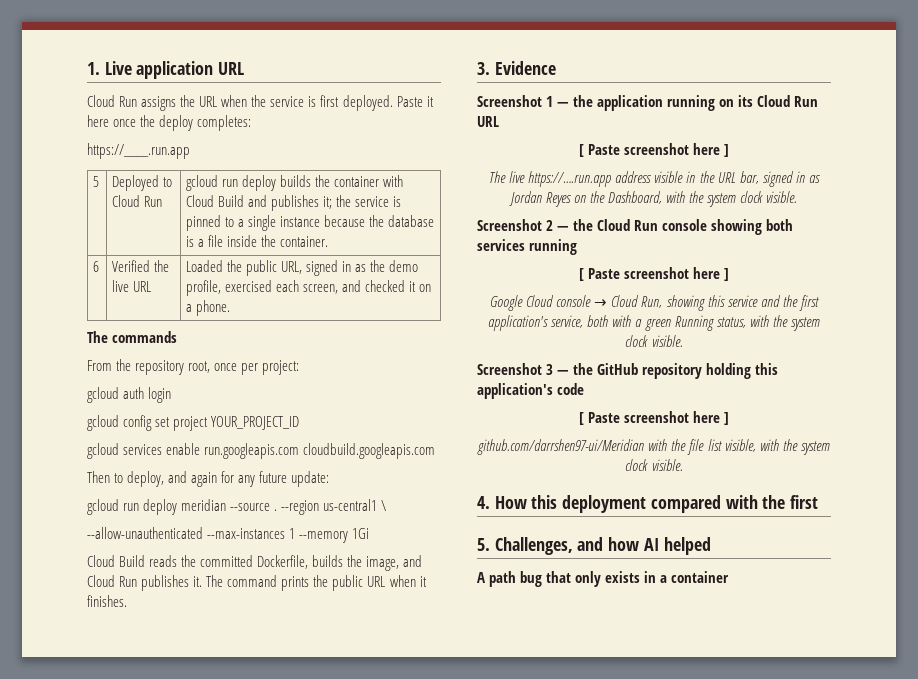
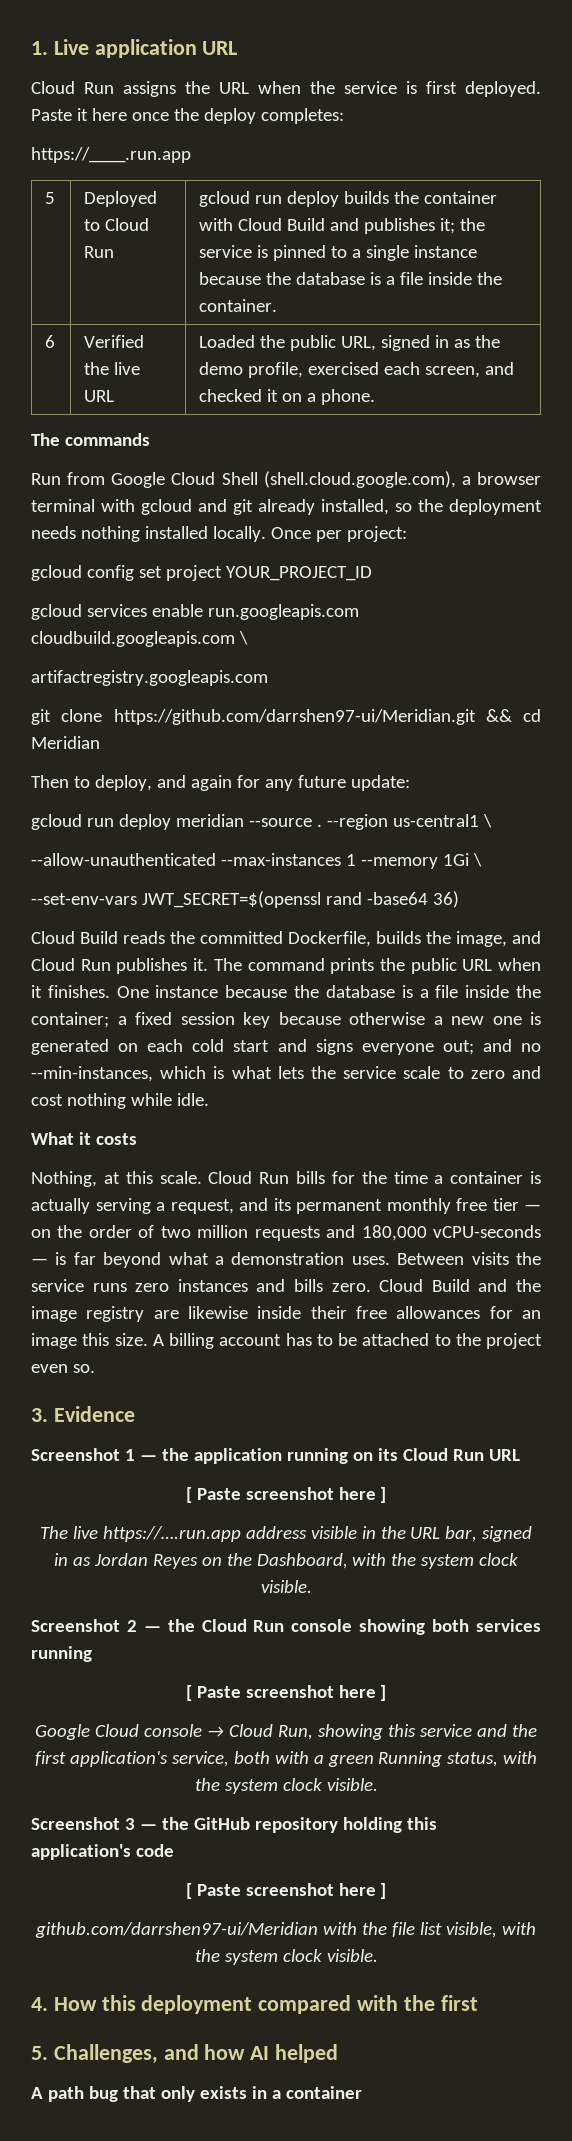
- From the repository root, once per project:
+ Run from Google Cloud Shell (shell.cloud.google.com), a browser terminal with gcloud and git already installed, so the deployment needs nothing installed locally. Once per project:
- gcloud auth login
- gcloud services enable run.googleapis.com cloudbuild.googleapis.com
+ gcloud services enable run.googleapis.com cloudbuild.googleapis.com \
+ artifactregistry.googleapis.com
+ git clone https://github.com/darrshen97-ui/Meridian.git && cd Meridian
- --allow-unauthenticated --max-instances 1 --memory 1Gi
+ --allow-unauthenticated --max-instances 1 --memory 1Gi \
+ --set-env-vars JWT_SECRET=$(openssl rand -base64 36)
+ One instance because the database is a file inside the container; a fixed session key because otherwise a new one is generated on each cold start and signs everyone out; and no --min-instances, which is what lets the service scale to zero and cost nothing while idle.
+ What it costs
+ Nothing, at this scale. Cloud Run bills for the time a container is actually serving a request, and its permanent monthly free tier — on the order of two million requests and 180,000 vCPU-seconds — is far beyond what a demonstration uses. Between visits the service runs zero instances and bills zero. Cloud Build and the image registry are likewise inside their free allowances for an image this size. A billing account has to be attached to the project even so.

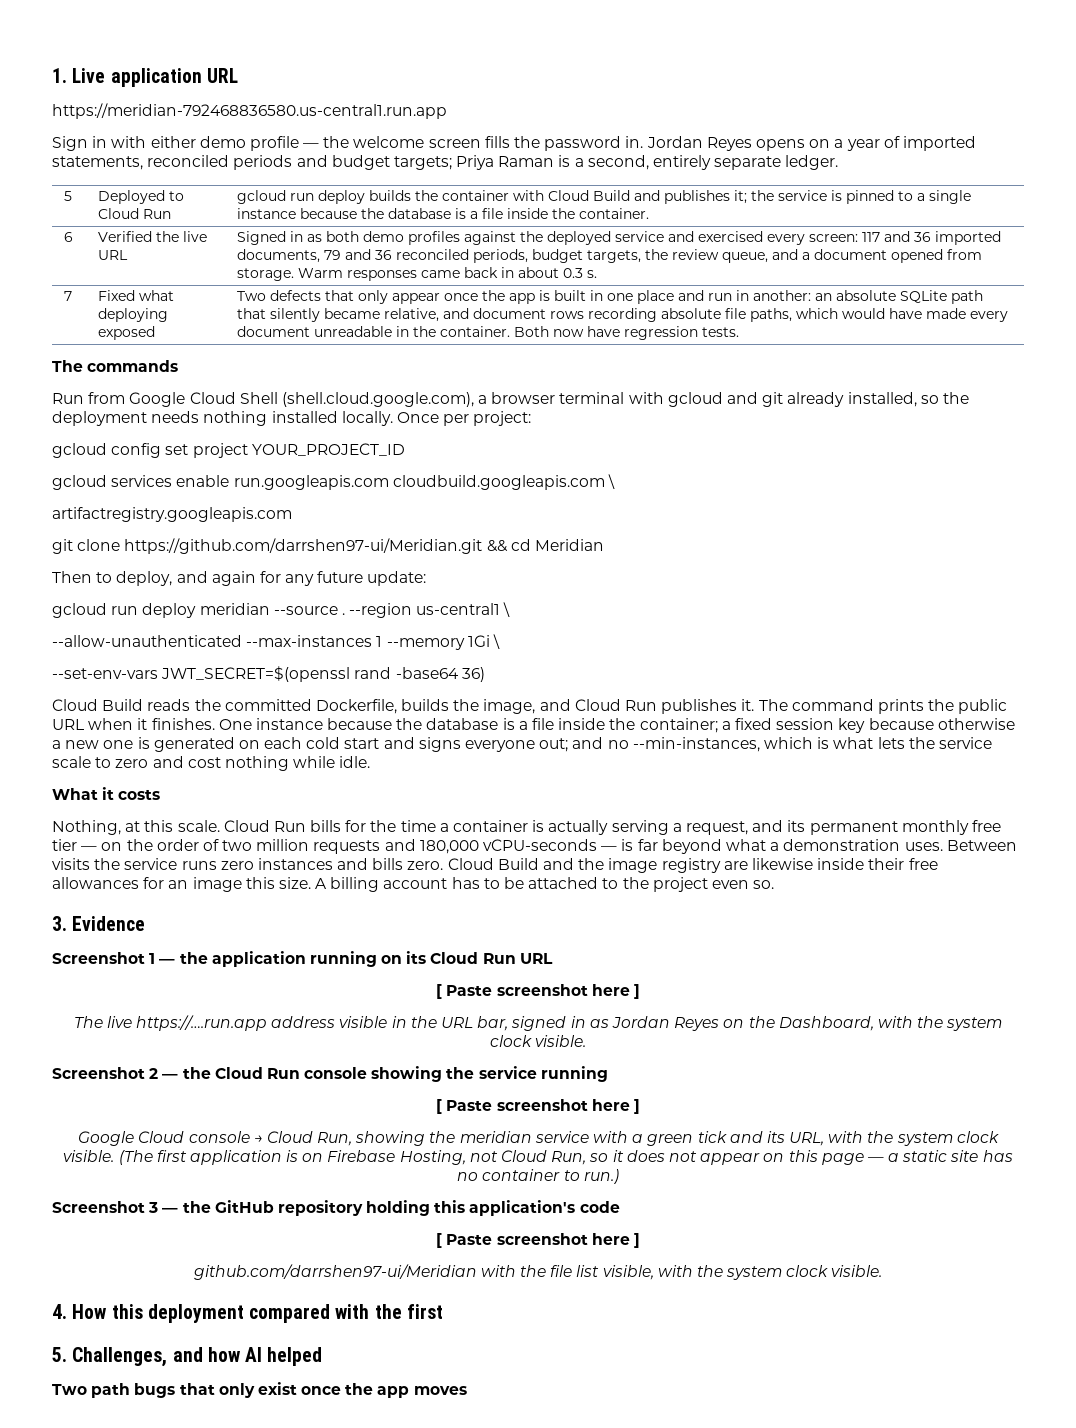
- Cloud Run assigns the URL when the service is first deployed. Paste it here once the deploy completes:
- https://____.run.app
+ https://meridian-792468836580.us-central1.run.app
+ Sign in with either demo profile — the welcome screen fills the password in. Jordan Reyes opens on a year of imported statements, reconciled periods and budget targets; Priya Raman is a second, entirely separate ledger.
- Loaded the public URL, signed in as the demo profile, exercised each screen, and checked it on a phone.
+ Signed in as both demo profiles against the deployed service and exercised every screen: 117 and 36 imported documents, 79 and 36 reconciled periods, budget targets, the review queue, and a document opened from storage. Warm responses came back in about 0.3 s.
+ 7 | Fixed what deploying exposed | Two defects that only appear once the app is built in one place and run in another: an absolute SQLite path that silently became relative, and document rows recording absolute file paths, which would have made every document unreadable in the container. Both now have regression tests.
- Screenshot 2 — the Cloud Run console showing both services running
+ Screenshot 2 — the Cloud Run console showing the service running
- Google Cloud console → Cloud Run, showing this service and the first application's service, both with a green Running status, with the system clock visible.
+ Google Cloud console → Cloud Run, showing the meridian service with a green tick and its URL, with the system clock visible. (The first application is on Firebase Hosting, not Cloud Run, so it does not appear on this page — a static site has no container to run.)
- A path bug that only exists in a container
+ Two path bugs that only exist once the app moves

